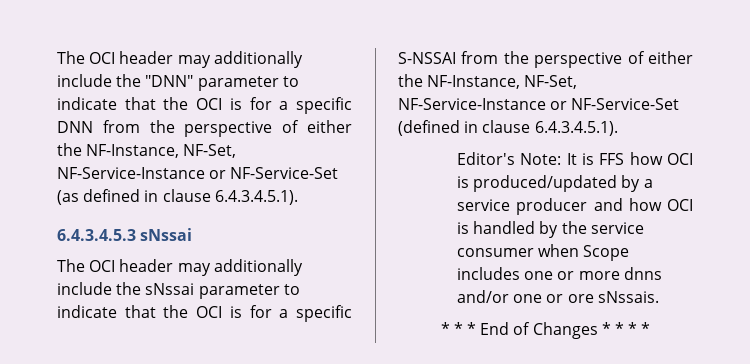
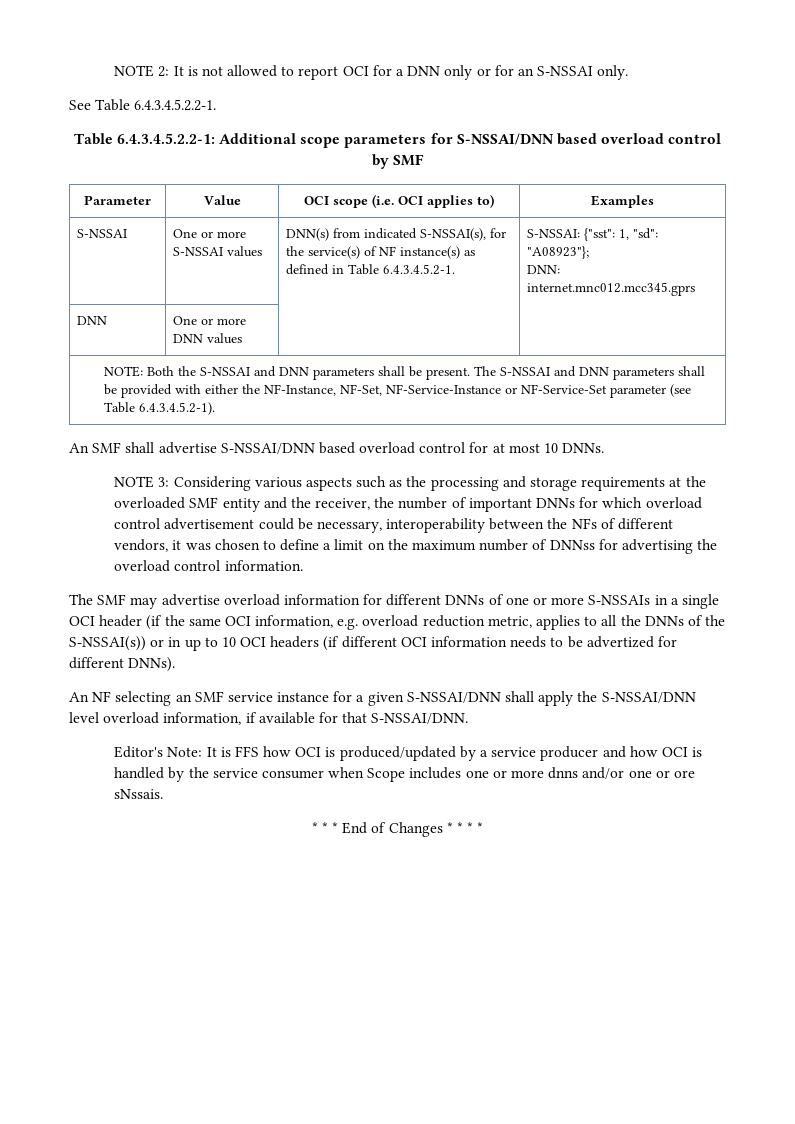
- The OCI header may additionally include the "DNN" parameter to indicate that the OCI is for a specific DNN from the perspective of either the NF-Instance, NF-Set, NF-Service-Instance or NF-Service-Set (as defined in clause 6.4.3.4.5.1).
- 6.4.3.4.5.3 sNssai
- The OCI header may additionally include the sNssai parameter to indicate that the OCI is for a specific S-NSSAI from the perspective of either the NF-Instance, NF-Set, NF-Service-Instance or NF-Service-Set (defined in clause 6.4.3.4.5.1).
+ NOTE 2: It is not allowed to report OCI for a DNN only or for an S-NSSAI only.
+ See Table 6.4.3.4.5.2.2-1.
+ Table 6.4.3.4.5.2.2-1: Additional scope parameters for S-NSSAI/DNN based overload control by SMF
+ Parameter | Value | OCI scope (i.e. OCI applies to) | Examples
+ S-NSSAI | One or more S-NSSAI values | DNN(s) from indicated S-NSSAI(s), for the service(s) of NF instance(s) as defined in Table 6.4.3.4.5.2-1. | S-NSSAI: {"sst": 1, "sd": "A08923"};
+ DNN: internet.mnc012.mcc345.gprs
+ DNN | One or more DNN values | |
+ NOTE: Both the S-NSSAI and DNN parameters shall be present. The S-NSSAI and DNN parameters shall be provided with either the NF-Instance, NF-Set, NF-Service-Instance or NF-Service-Set parameter (see Table 6.4.3.4.5.2-1).
+ An SMF shall advertise S-NSSAI/DNN based overload control for at most 10 DNNs.
+ NOTE 3: Considering various aspects such as the processing and storage requirements at the overloaded SMF entity and the receiver, the number of important DNNs for which overload control advertisement could be necessary, interoperability between the NFs of different vendors, it was chosen to define a limit on the maximum number of DNNss for advertising the overload control information.
+ The SMF may advertise overload information for different DNNs of one or more S-NSSAIs in a single OCI header (if the same OCI information, e.g. overload reduction metric, applies to all the DNNs of the S-NSSAI(s)) or in up to 10 OCI headers (if different OCI information needs to be advertized for different DNNs).
+ An NF selecting an SMF service instance for a given S-NSSAI/DNN shall apply the S-NSSAI/DNN level overload information, if available for that S-NSSAI/DNN.

